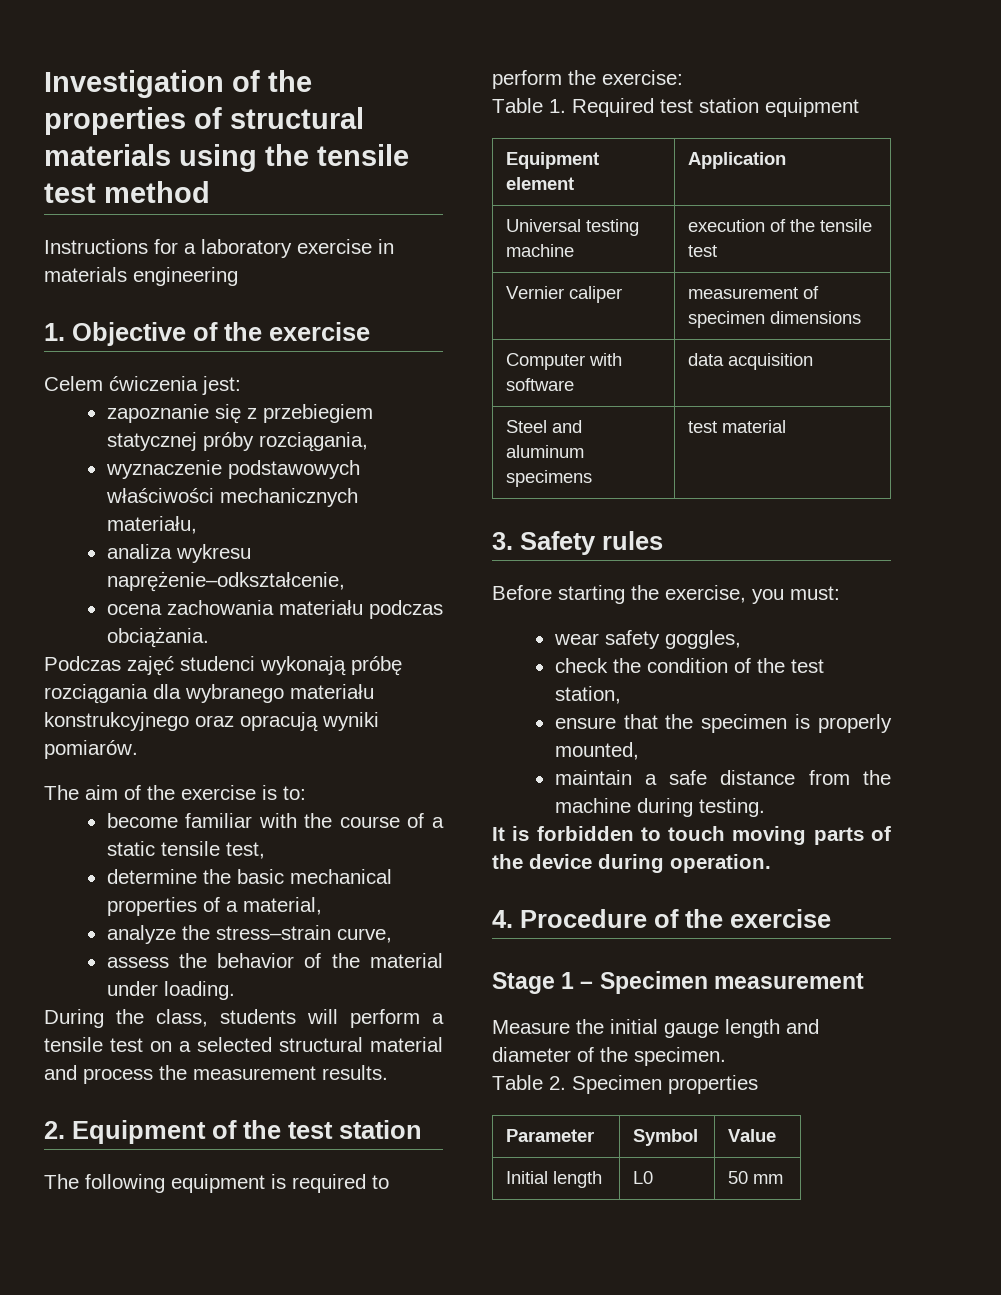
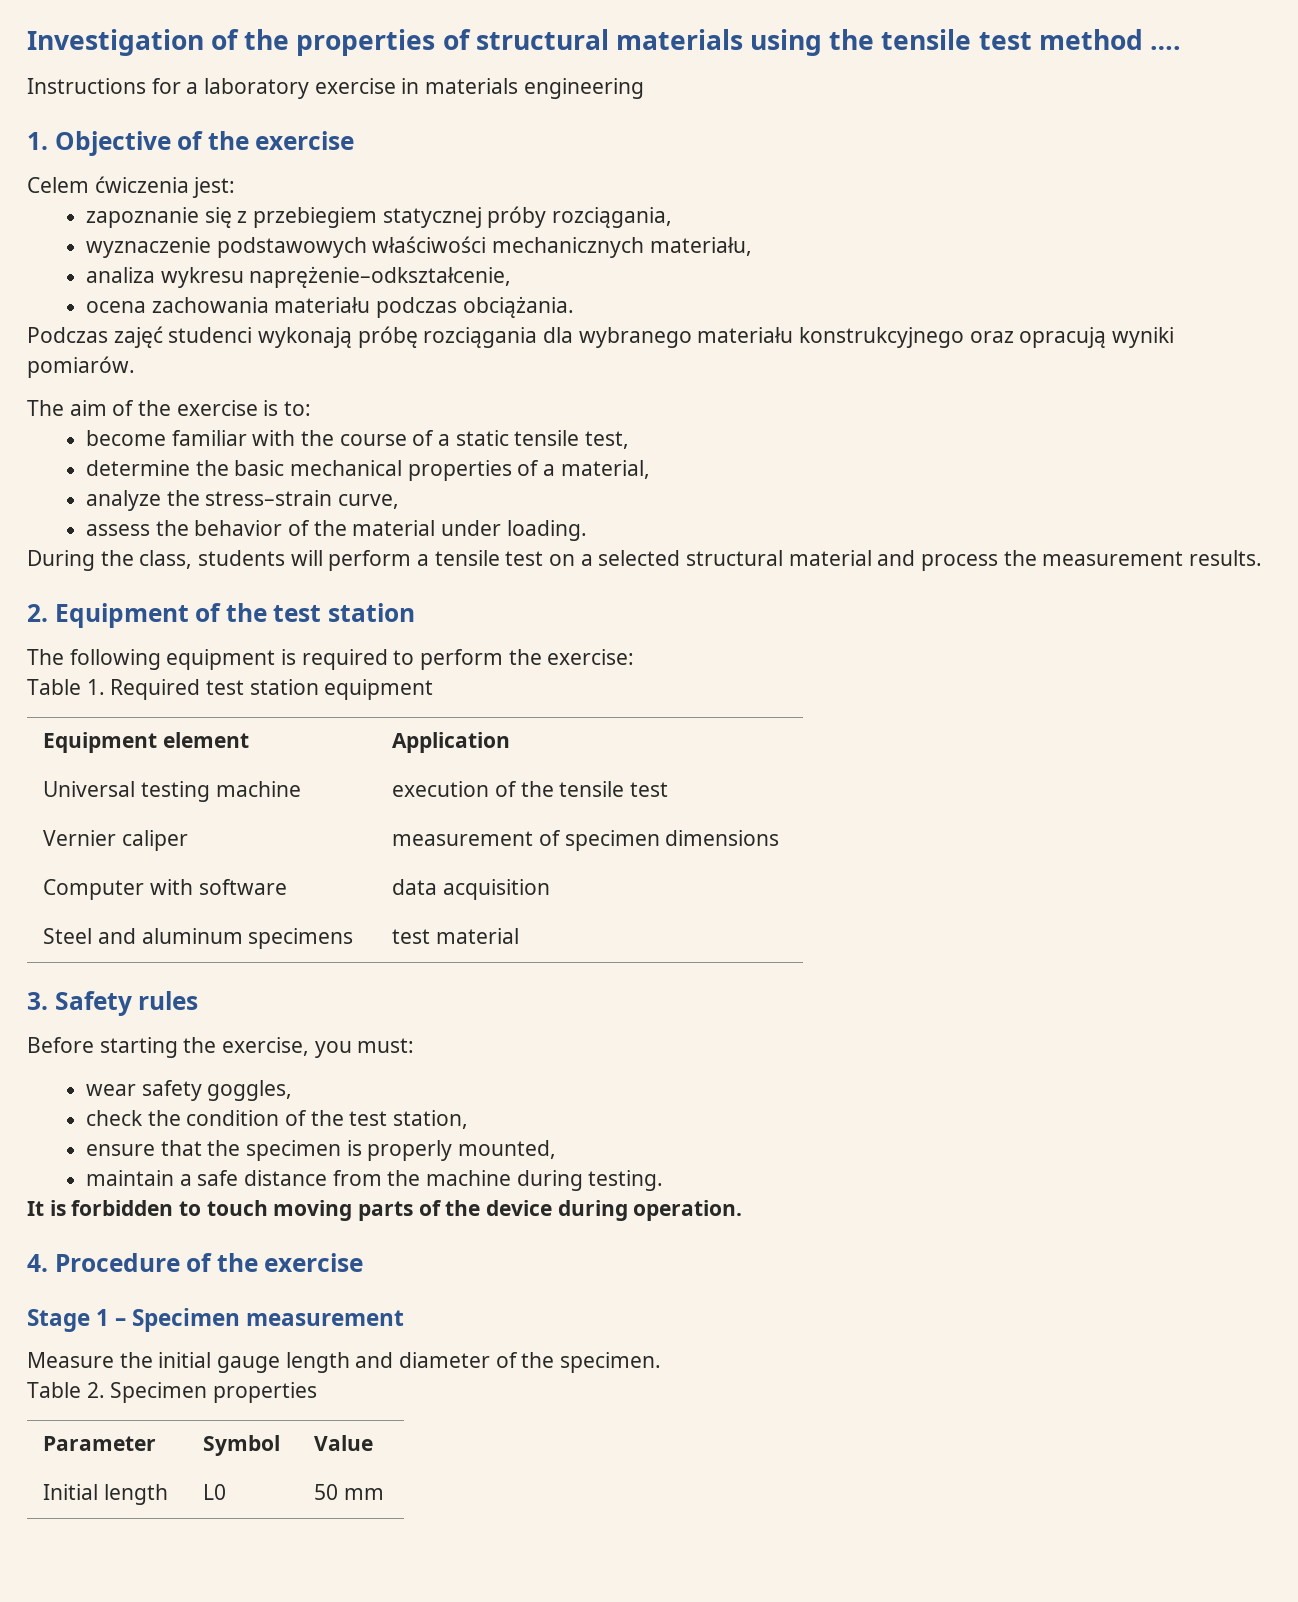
- Investigation of the properties of structural materials using the tensile test method
+ Investigation of the properties of structural materials using the tensile test method ….

